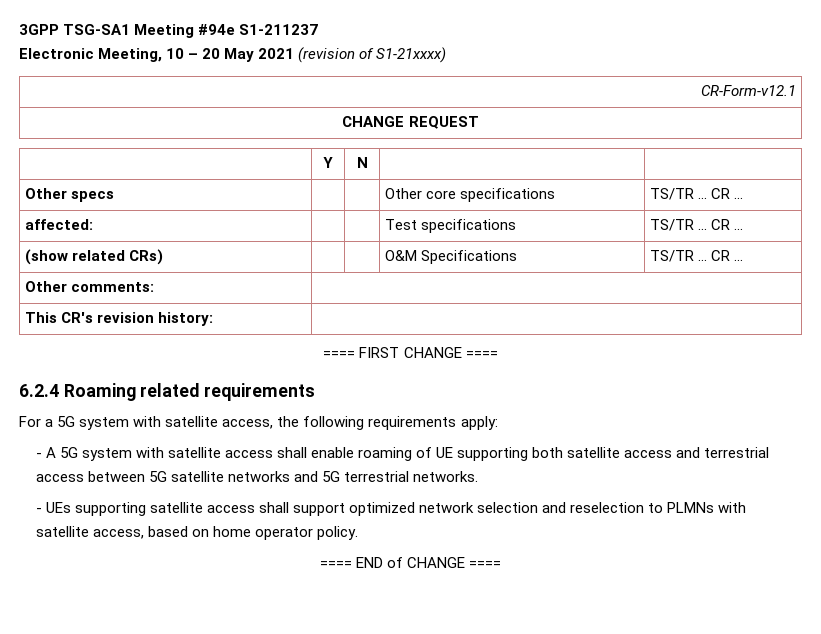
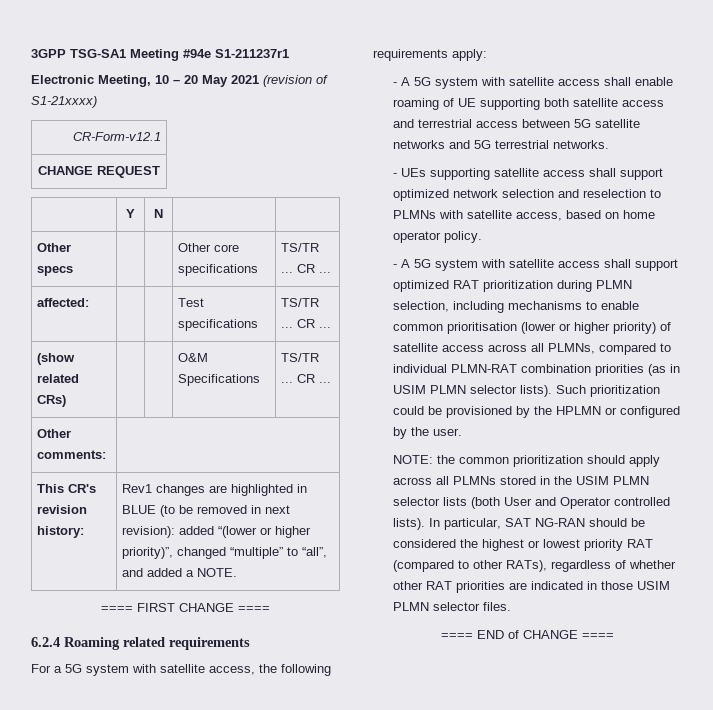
- 3GPP TSG-SA1 Meeting #94e S1-211237
+ 3GPP TSG-SA1 Meeting #94e S1-211237r1
- This CR's revision history: |
+ This CR's revision history: | Rev1 changes are highlighted in BLUE (to be removed in next revision): added “(lower or higher priority)”, changed “multiple” to “all”, and added a NOTE.
+ - A 5G system with satellite access shall support optimized RAT prioritization during PLMN selection, including mechanisms to enable common prioritisation (lower or higher priority) of satellite access across all PLMNs, compared to individual PLMN-RAT combination priorities (as in USIM PLMN selector lists). Such prioritization could be provisioned by the HPLMN or configured by the user.
+ NOTE: the common prioritization should apply across all PLMNs stored in the USIM PLMN selector lists (both User and Operator controlled lists). In particular, SAT NG-RAN should be considered the highest or lowest priority RAT (compared to other RATs), regardless of whether other RAT priorities are indicated in those USIM PLMN selector files.

